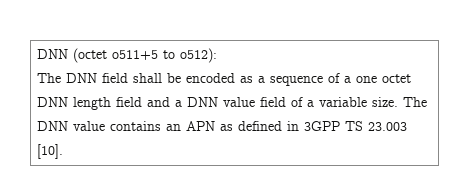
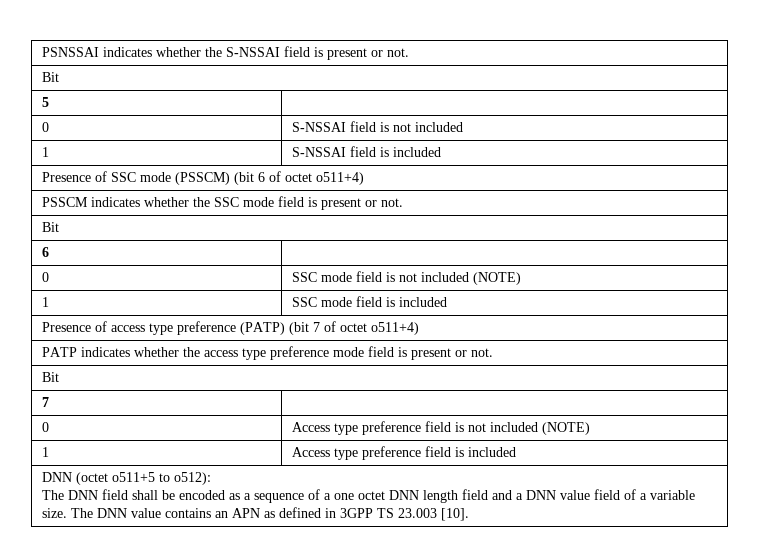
+ PSNSSAI indicates whether the S-NSSAI field is present or not.
+ Bit
+ 5 |
+ 0 | S-NSSAI field is not included
+ 1 | S-NSSAI field is included
+ Presence of SSC mode (PSSCM) (bit 6 of octet o511+4)
+ PSSCM indicates whether the SSC mode field is present or not.
+ Bit
+ 6 |
+ 0 | SSC mode field is not included (NOTE)
+ 1 | SSC mode field is included
+ Presence of access type preference (PATP) (bit 7 of octet o511+4)
+ PATP indicates whether the access type preference mode field is present or not.
+ Bit
+ 7 |
+ 0 | Access type preference field is not included (NOTE)
+ 1 | Access type preference field is included

